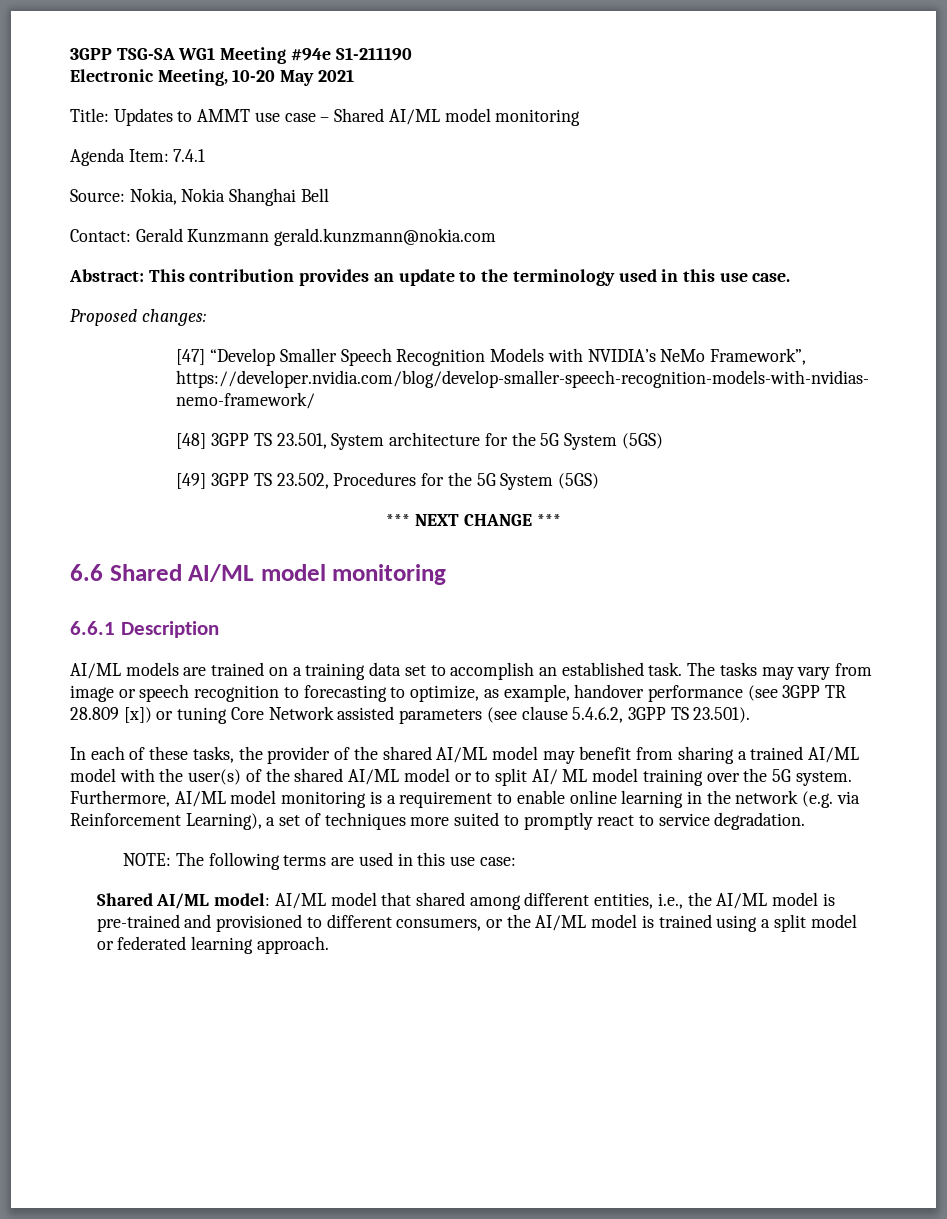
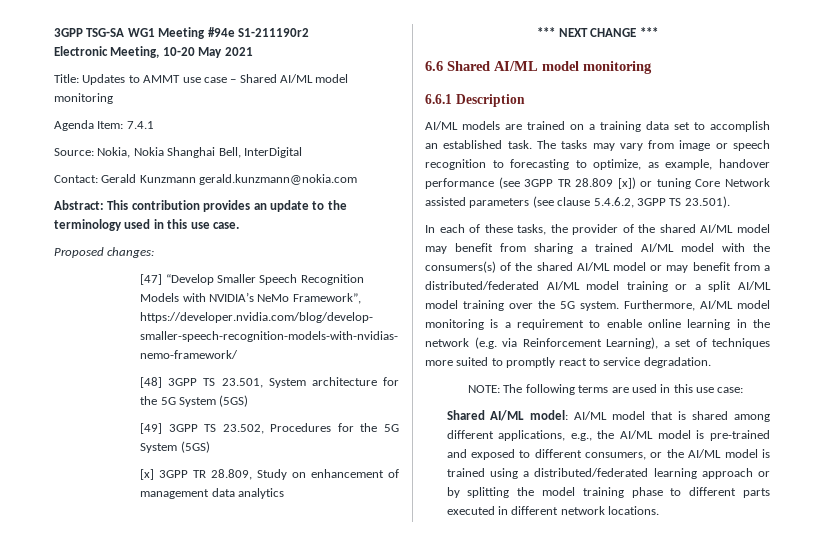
- 3GPP TSG-SA WG1 Meeting #94e S1-211190
+ 3GPP TSG-SA WG1 Meeting #94e S1-211190r2
- Source: Nokia, Nokia Shanghai Bell
+ Source: Nokia, Nokia Shanghai Bell, InterDigital
+ [x] 3GPP TR 28.809, Study on enhancement of management data analytics
- In each of these tasks, the provider of the shared AI/ML model may benefit from sharing a trained AI/ML model with the user(s) of the shared AI/ML model or to split AI/ ML model training over the 5G system.
+ In each of these tasks, the provider of the shared AI/ML model may benefit from sharing a trained AI/ML model with the consumers(s) of the shared AI/ML model or may benefit from a distributed/federated AI/ML model training or a split AI/ML model training over the 5G system.
- Shared AI/ML model: AI/ML model that shared among different entities, i.e., the AI/ML model is pre-trained and provisioned to different consumers, or the AI/ML model is trained using a split model or federated learning approach.
+ Shared AI/ML model: AI/ML model that is shared among different applications, e.g., the AI/ML model is pre-trained and exposed to different consumers, or the AI/ML model is trained using a distributed/federated learning approach or by splitting the model training phase to different parts executed in different network locations.

